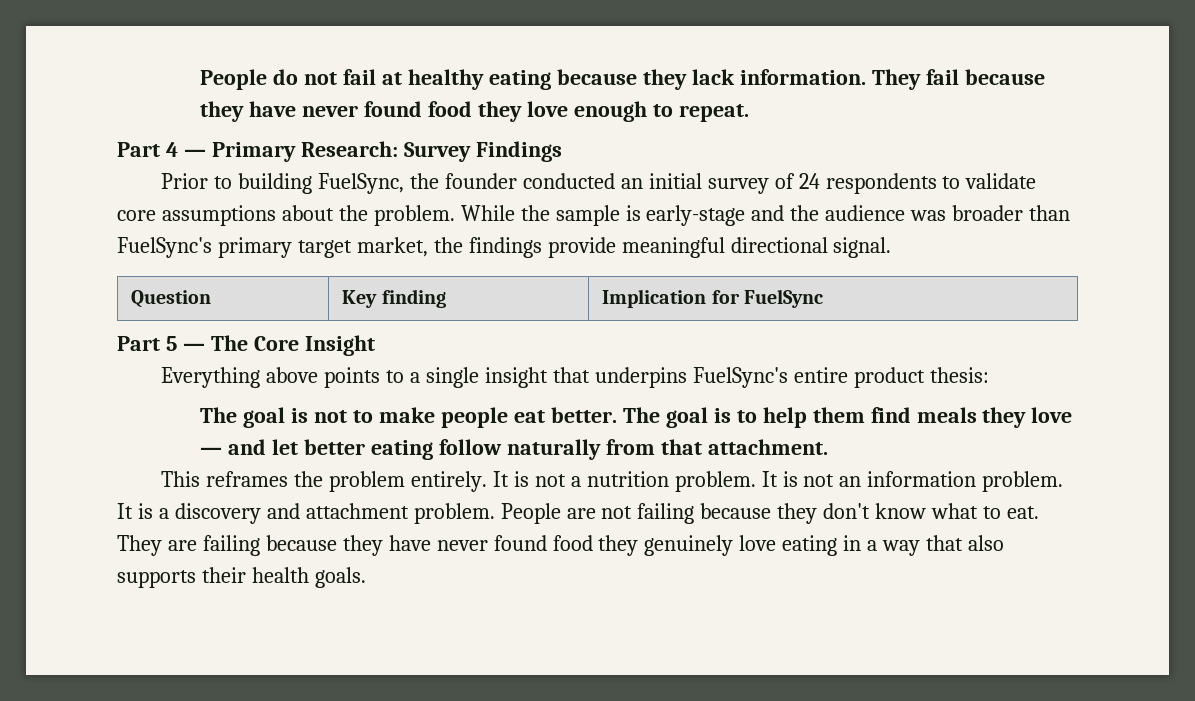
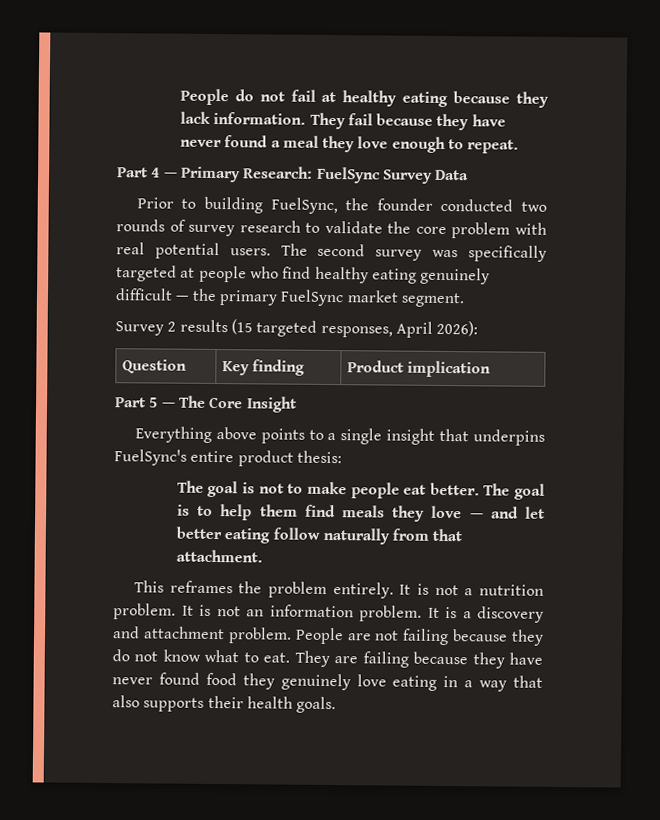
- They fail because they have never found food they love enough to repeat.
+ They fail because they have never found a meal they love enough to repeat.
- Part 4 — Primary Research: Survey Findings
+ Part 4 — Primary Research: FuelSync Survey Data
- Prior to building FuelSync, the founder conducted an initial survey of 24 respondents to validate core assumptions about the problem. While the sample is early-stage and the audience was broader than FuelSync's primary target market, the findings provide meaningful directional signal.
+ Prior to building FuelSync, the founder conducted two rounds of survey research to validate the core problem with real potential users. The second survey was specifically targeted at people who find healthy eating genuinely difficult — the primary FuelSync market segment.
+ Survey 2 results (15 targeted responses, April 2026):
- Question | Key finding | Implication for FuelSync
+ Question | Key finding | Product implication
- People are not failing because they don't know what to eat.
+ People are not failing because they do not know what to eat.

